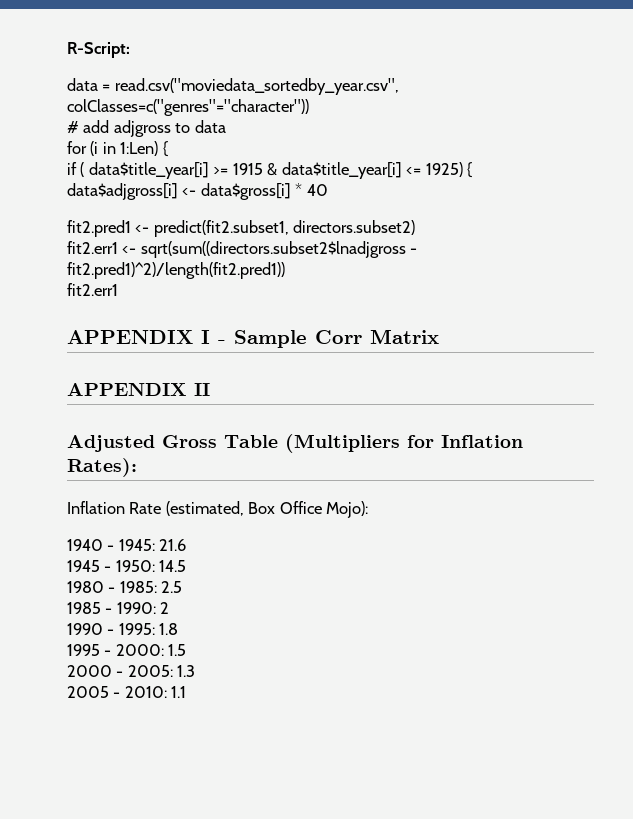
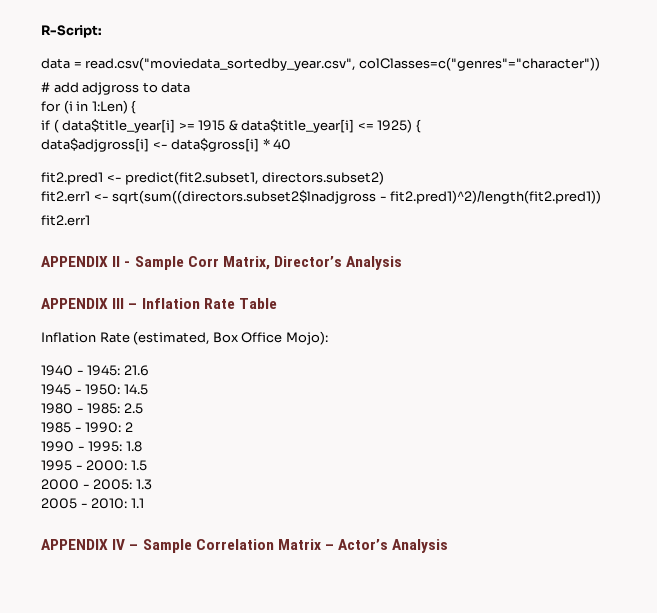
- APPENDIX I - Sample Corr Matrix
- APPENDIX II
- Adjusted Gross Table (Multipliers for Inflation Rates):
+ APPENDIX II - Sample Corr Matrix, Director’s Analysis
+ APPENDIX III – Inflation Rate Table
+ APPENDIX IV – Sample Correlation Matrix – Actor’s Analysis

